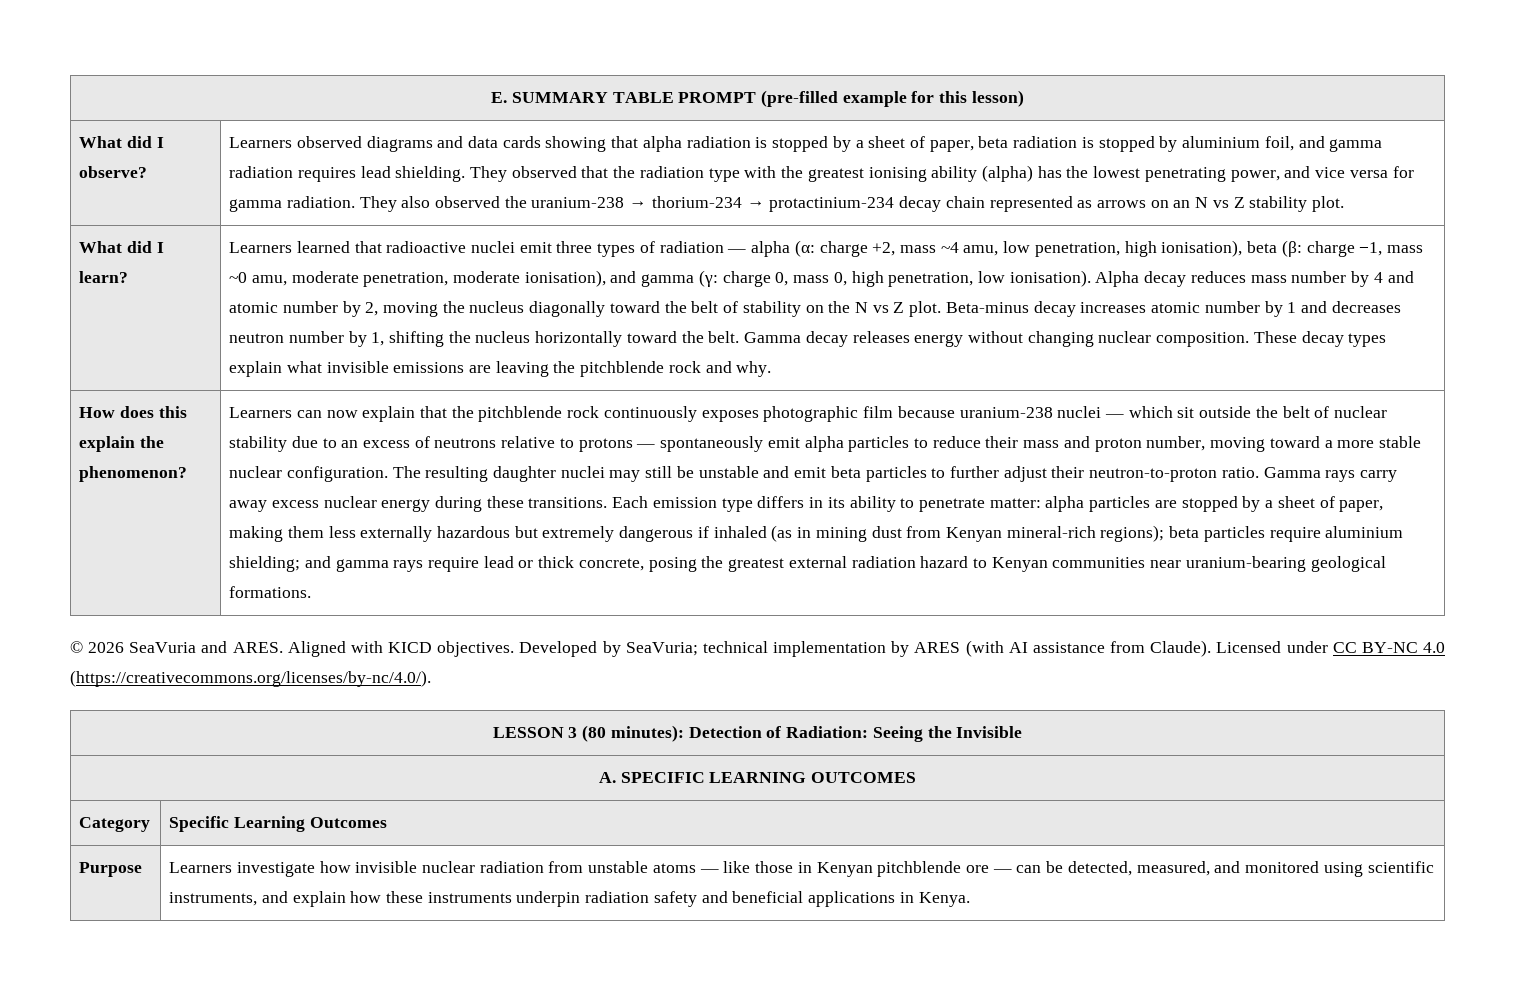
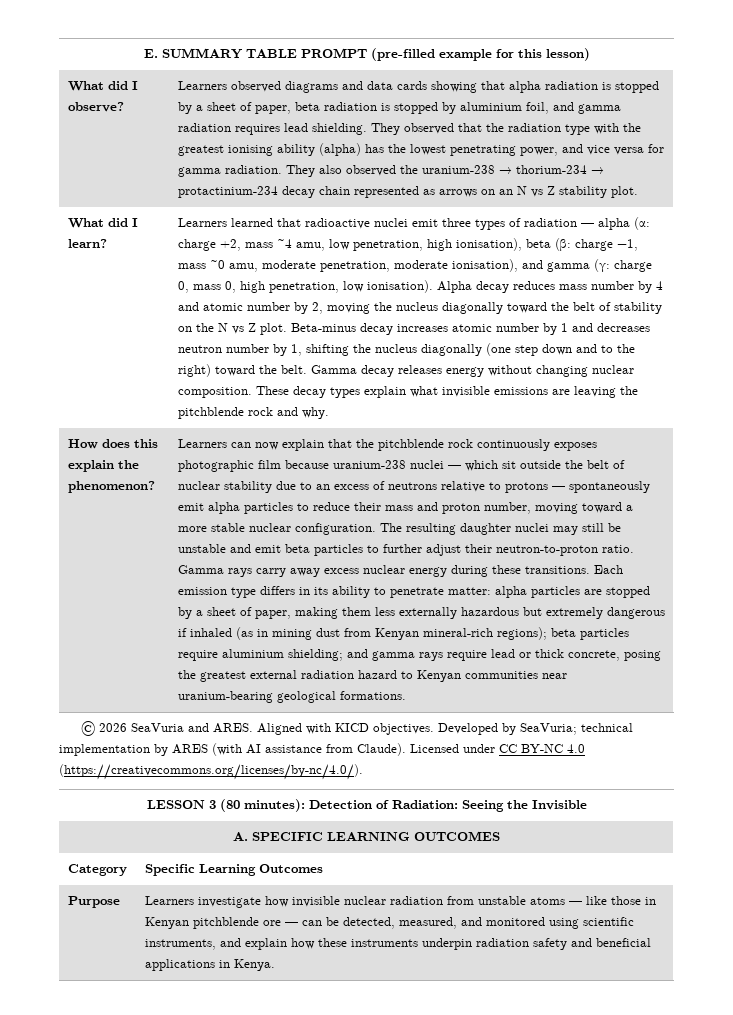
- Beta-minus decay increases atomic number by 1 and decreases neutron number by 1, shifting the nucleus horizontally toward the belt.
+ Beta-minus decay increases atomic number by 1 and decreases neutron number by 1, shifting the nucleus diagonally (one step down and to the right) toward the belt.

